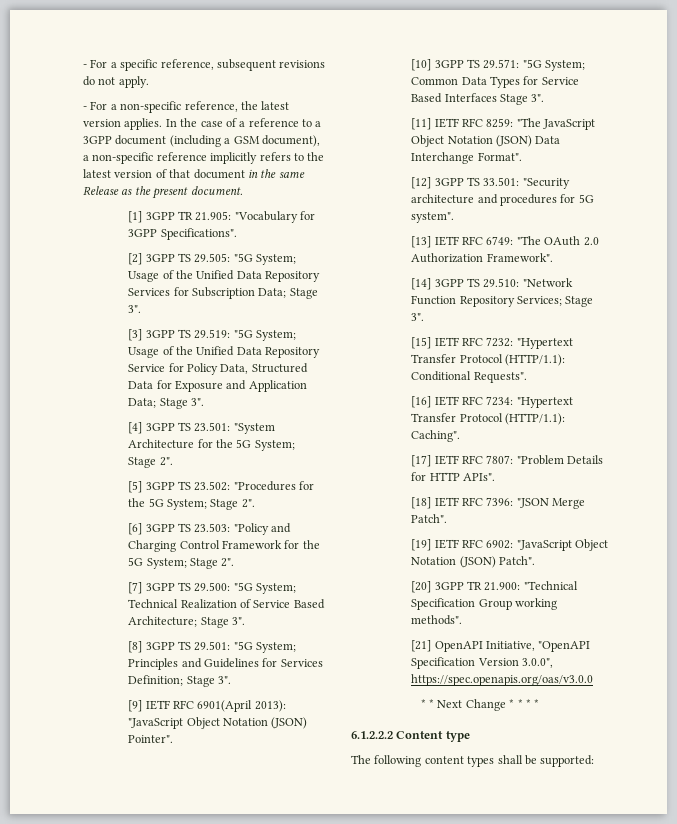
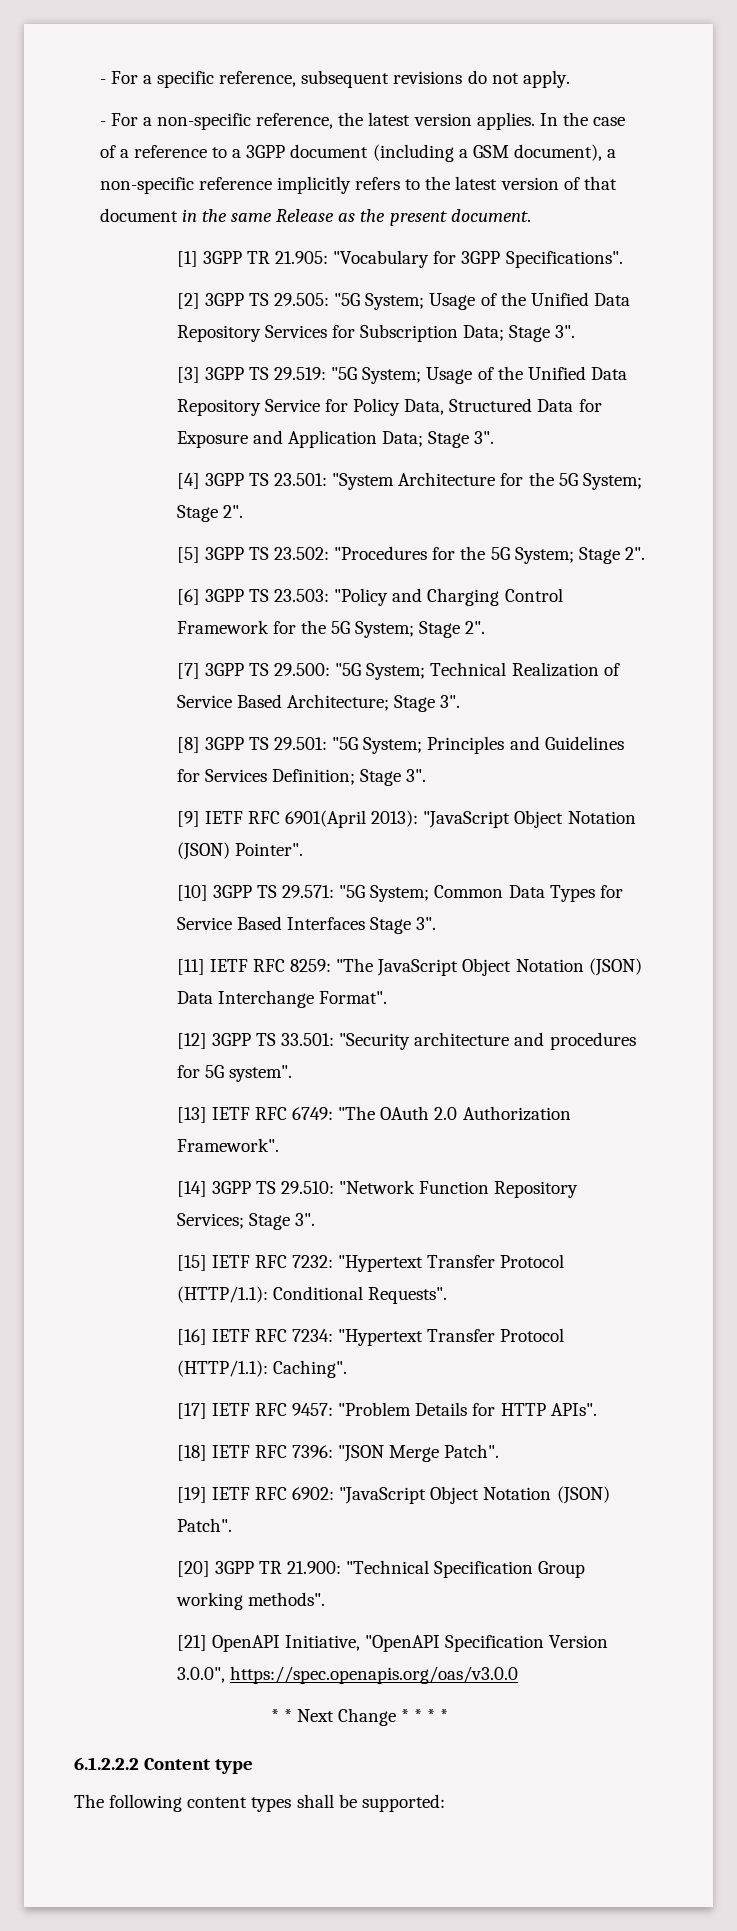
- [17] IETF RFC 7807: "Problem Details for HTTP APIs".
+ [17] IETF RFC 9457: "Problem Details for HTTP APIs".

